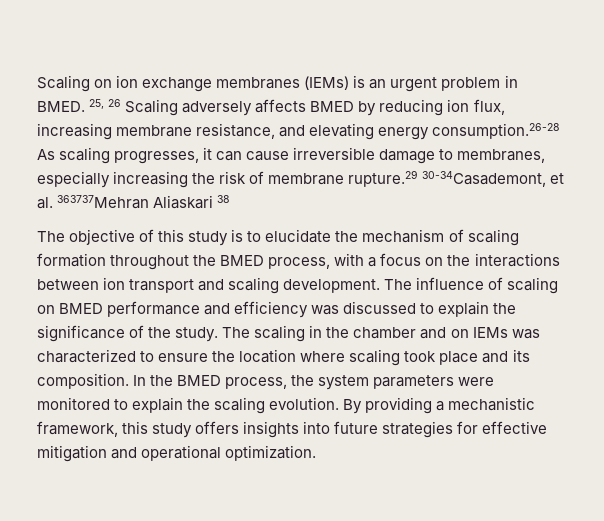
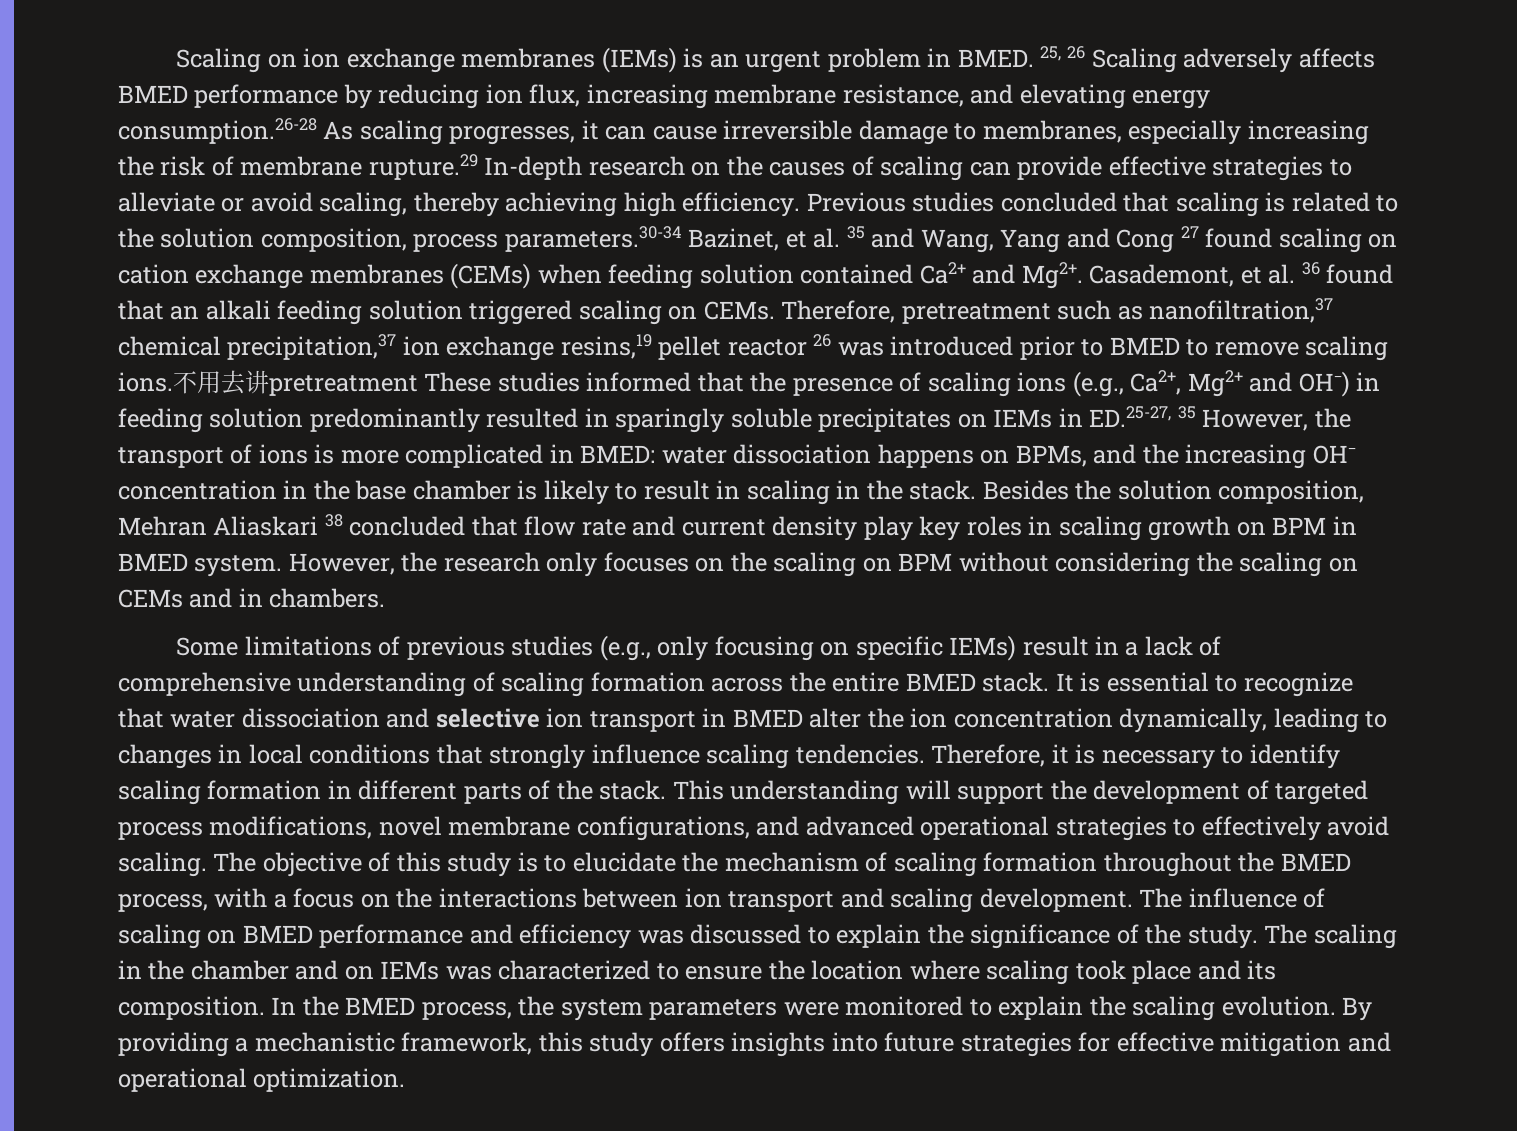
- 25, 26 Scaling adversely affects BMED by reducing ion flux, increasing membrane resistance, and elevating energy consumption.26-28 As scaling progresses, it can cause irreversible damage to membranes, especially increasing the risk of membrane rupture.29 30-34Casademont, et al. 363737Mehran Aliaskari 38
- The objective of this study is to elucidate the mechanism of scaling formation throughout the BMED process, with a focus on the interactions between ion transport and scaling development.
+ 25, 26 Scaling adversely affects BMED performance by reducing ion flux, increasing membrane resistance, and elevating energy consumption.26-28 As scaling progresses, it can cause irreversible damage to membranes, especially increasing the risk of membrane rupture.29 In-depth research on the causes of scaling can provide effective strategies to alleviate or avoid scaling, thereby achieving high efficiency. Previous studies concluded that scaling is related to the solution composition, process parameters.30-34 Bazinet, et al. 35 and Wang, Yang and Cong 27 found scaling on cation exchange membranes (CEMs) when feeding solution contained Ca2+ and Mg2+. Casademont, et al. 36 found that an alkali feeding solution triggered scaling on CEMs. Therefore, pretreatment such as nanofiltration,37 chemical precipitation,37 ion exchange resins,19 pellet reactor 26 was introduced prior to BMED to remove scaling ions.不用去讲pretreatment These studies informed that the presence of scaling ions (e.g., Ca2+, Mg2+ and OH⁻) in feeding solution predominantly resulted in sparingly soluble precipitates on IEMs in ED.25-27, 35 However, the transport of ions is more complicated in BMED: water dissociation happens on BPMs, and the increasing OH⁻ concentration in the base chamber is likely to result in scaling in the stack. Besides the solution composition, Mehran Aliaskari 38 concluded that flow rate and current density play key roles in scaling growth on BPM in BMED system. However, the research only focuses on the scaling on BPM without considering the scaling on CEMs and in chambers.
+ Some limitations of previous studies (e.g., only focusing on specific IEMs) result in a lack of comprehensive understanding of scaling formation across the entire BMED stack. It is essential to recognize that water dissociation and selective ion transport in BMED alter the ion concentration dynamically, leading to changes in local conditions that strongly influence scaling tendencies. Therefore, it is necessary to identify scaling formation in different parts of the stack. This understanding will support the development of targeted process modifications, novel membrane configurations, and advanced operational strategies to effectively avoid scaling. The objective of this study is to elucidate the mechanism of scaling formation throughout the BMED process, with a focus on the interactions between ion transport and scaling development.

